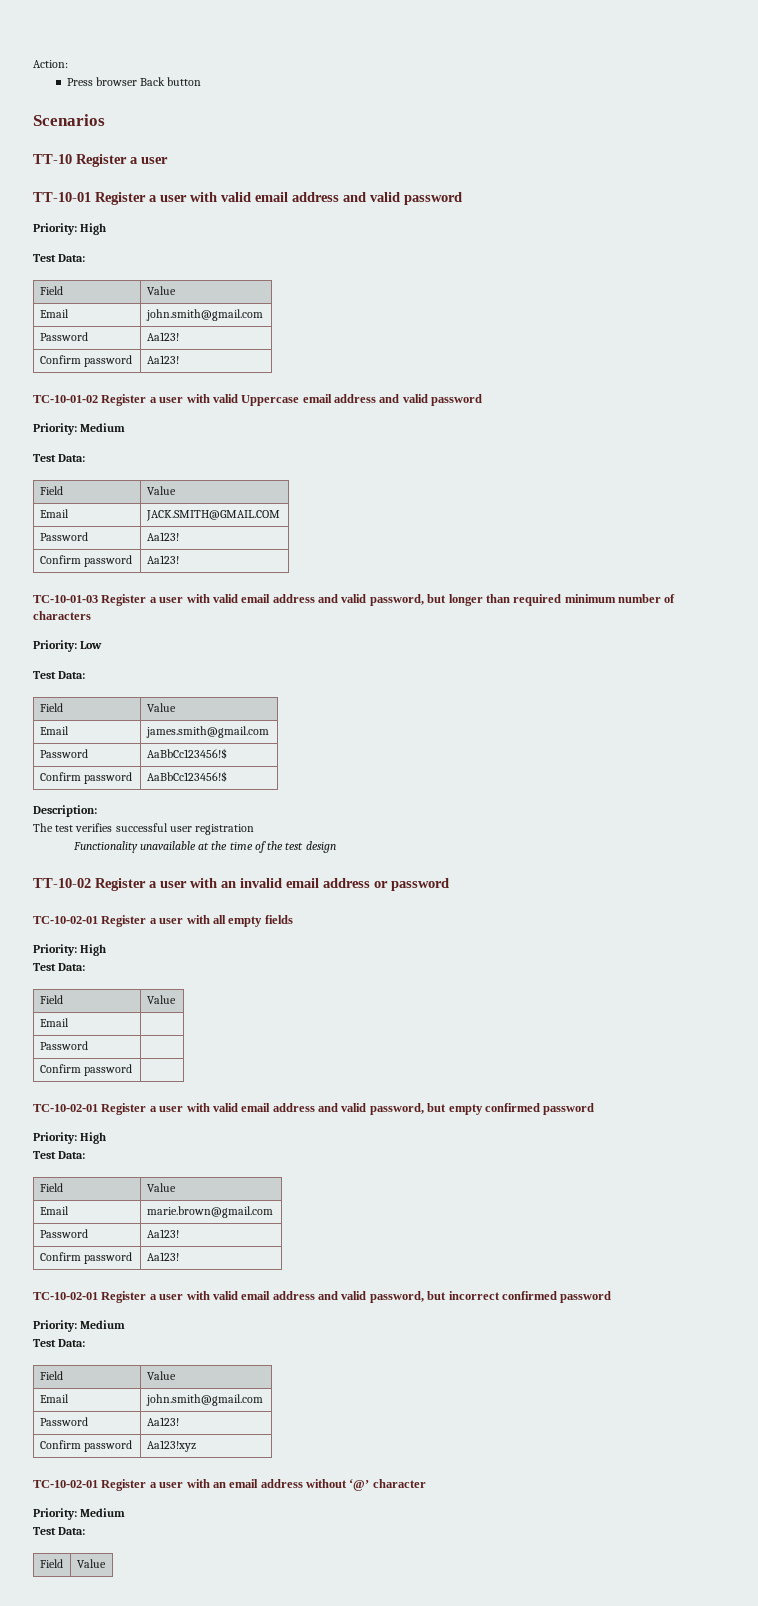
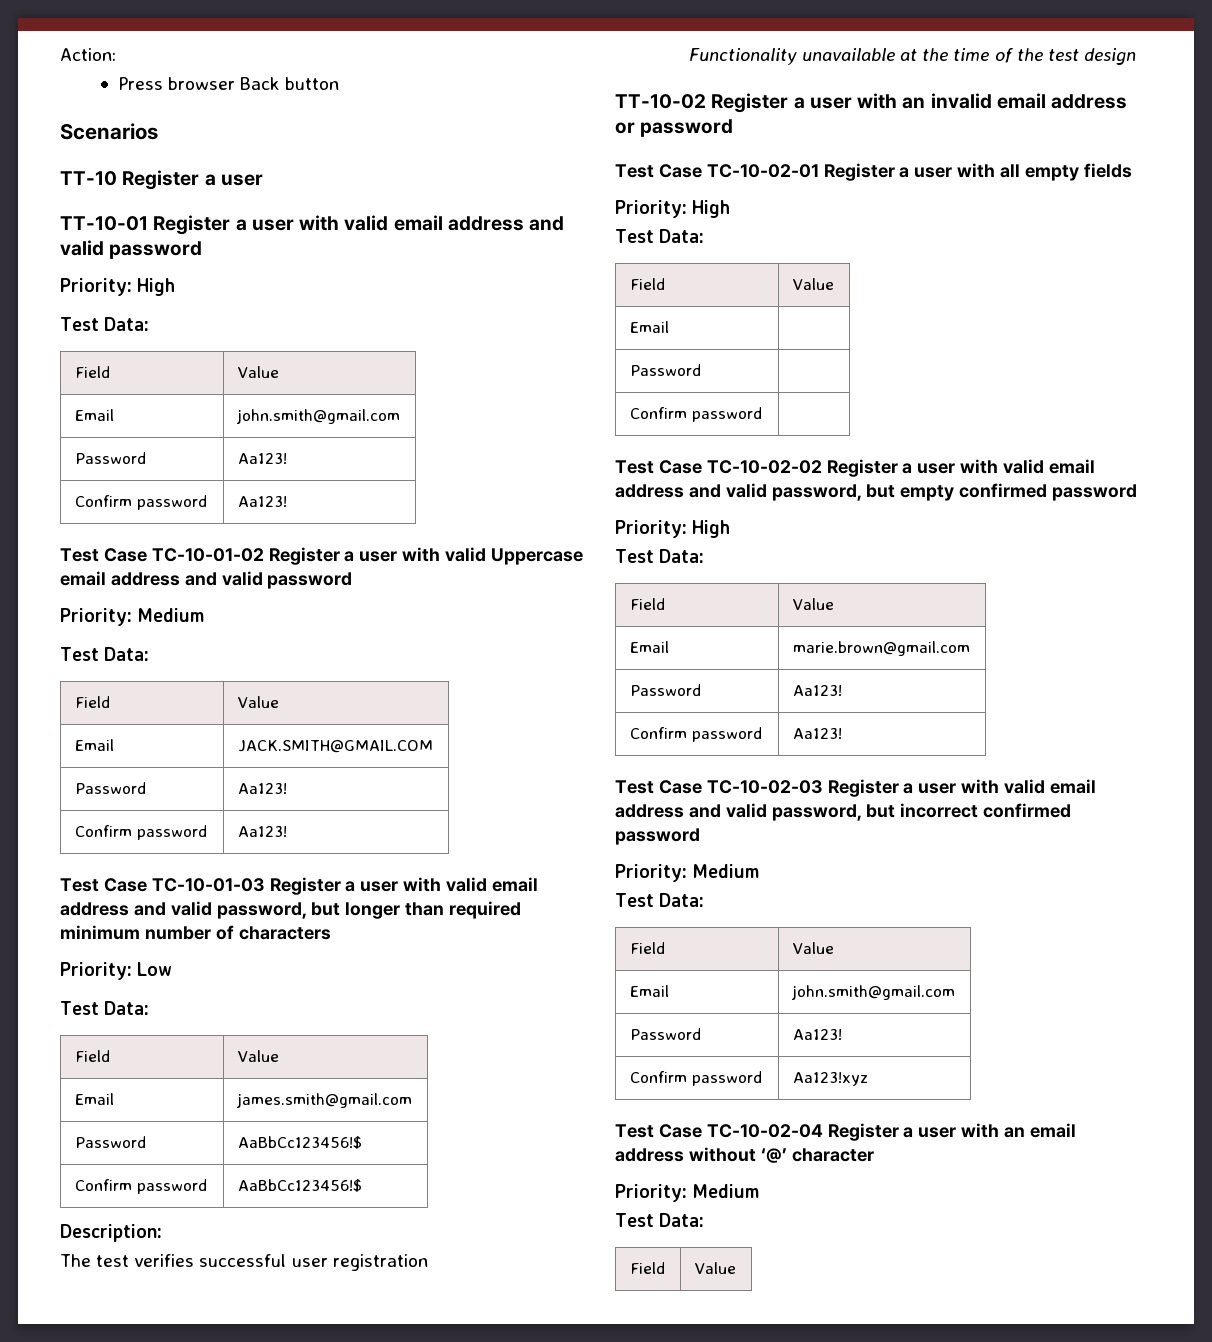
- TC-10-01-02 Register a user with valid Uppercase email address and valid password
+ Test Case TC-10-01-02 Register a user with valid Uppercase email address and valid password
- TC-10-01-03 Register a user with valid email address and valid password, but longer than required minimum number of characters
+ Test Case TC-10-01-03 Register a user with valid email address and valid password, but longer than required minimum number of characters
- TC-10-02-01 Register a user with all empty fields
+ Test Case TC-10-02-01 Register a user with all empty fields
- TC-10-02-01 Register a user with valid email address and valid password, but empty confirmed password
+ Test Case TC-10-02-02 Register a user with valid email address and valid password, but empty confirmed password
- TC-10-02-01 Register a user with valid email address and valid password, but incorrect confirmed password
+ Test Case TC-10-02-03 Register a user with valid email address and valid password, but incorrect confirmed password
- TC-10-02-01 Register a user with an email address without ‘@’ character
+ Test Case TC-10-02-04 Register a user with an email address without ‘@’ character

